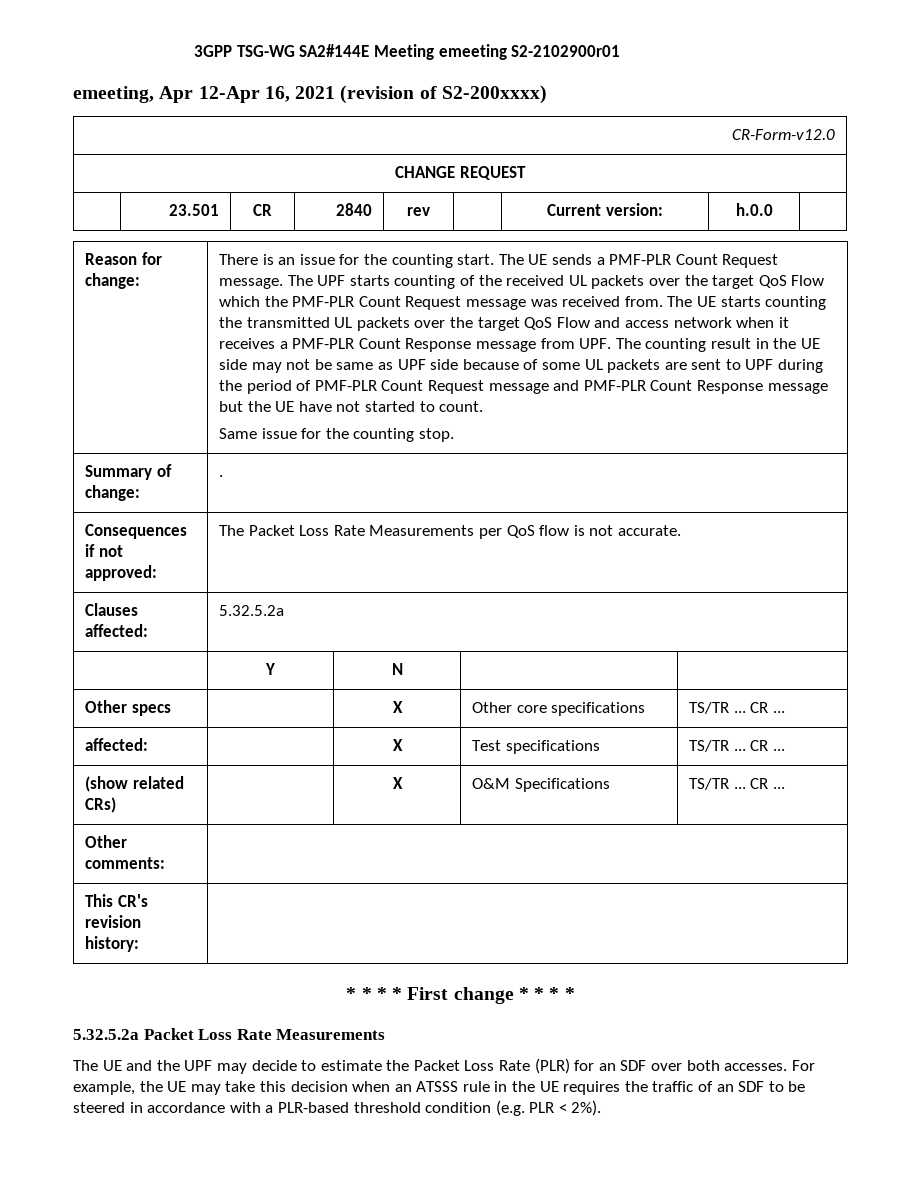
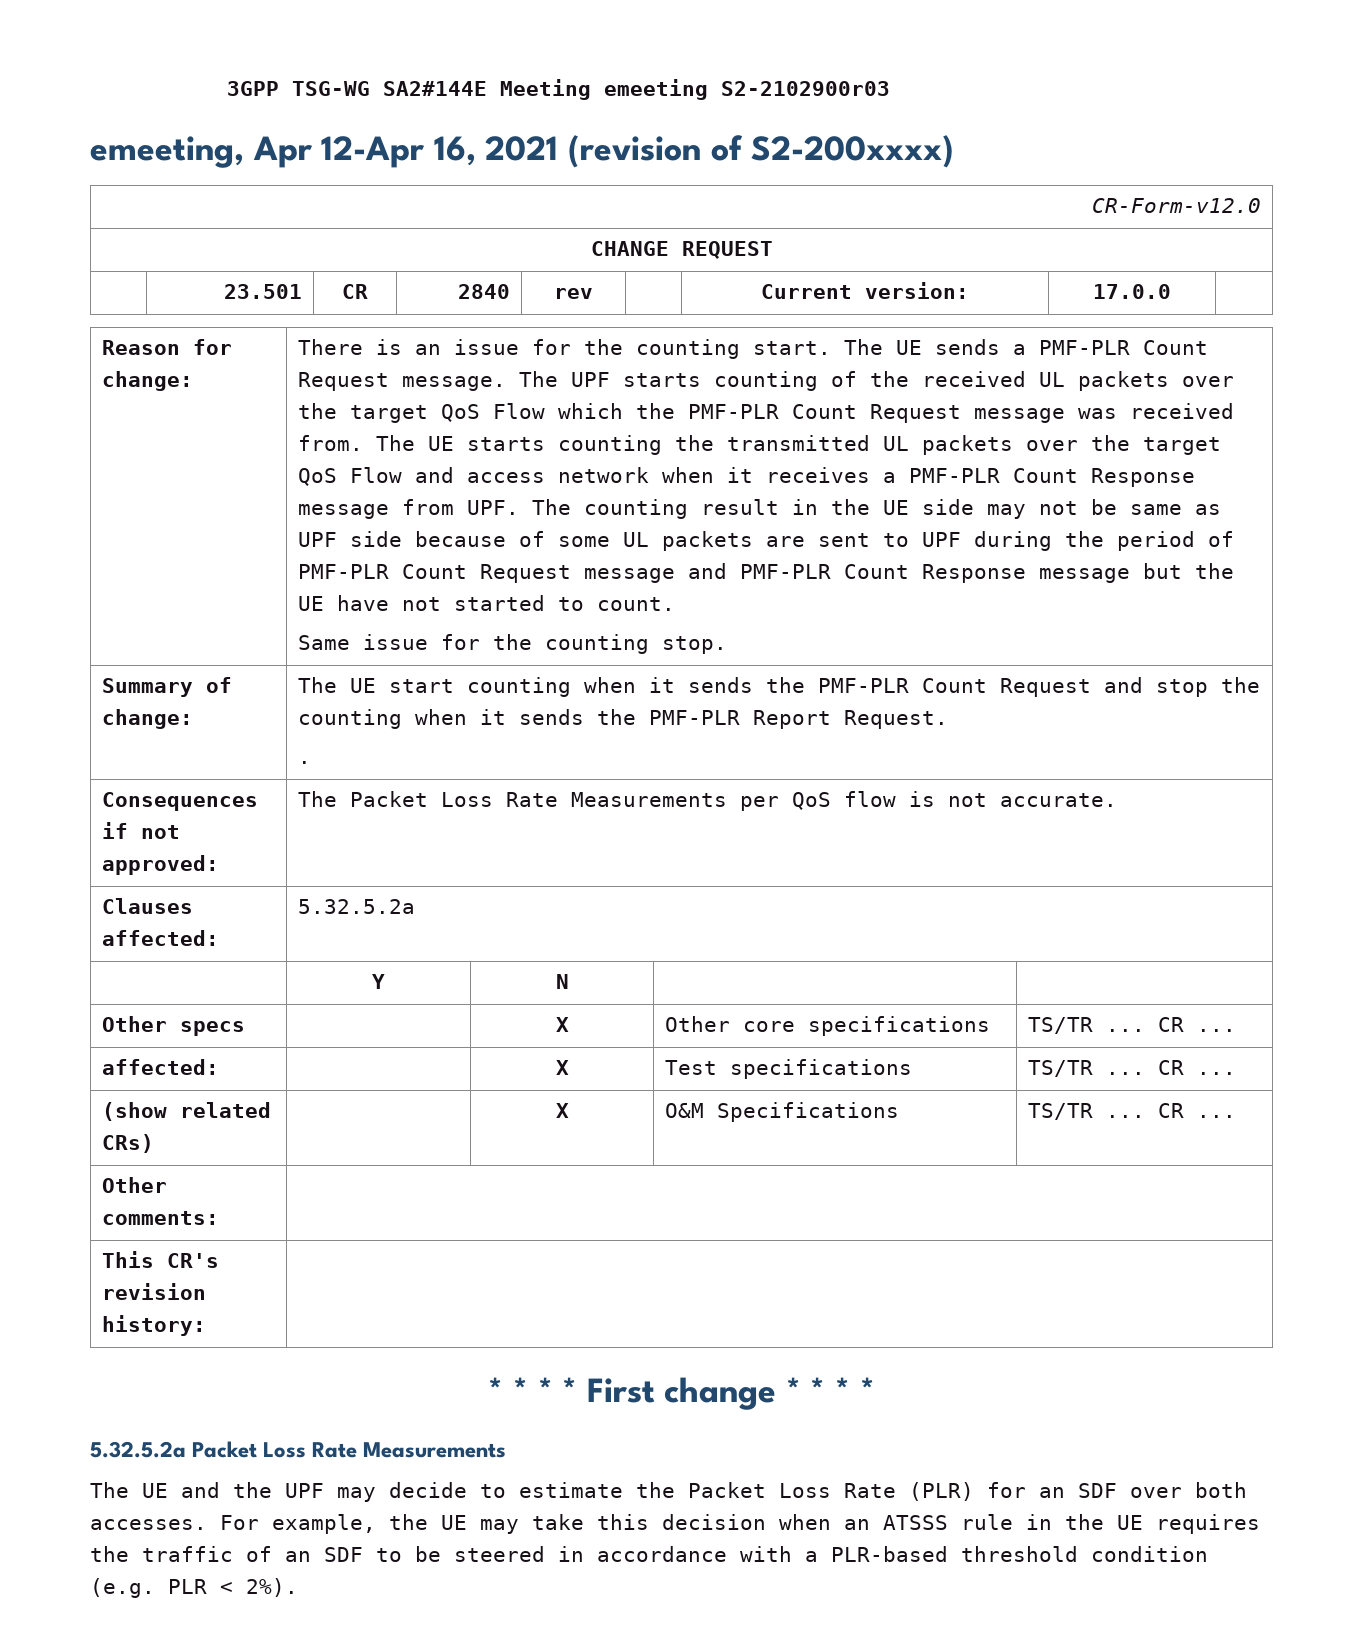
- 3GPP TSG-WG SA2#144E Meeting emeeting S2-2102900r01
+ 3GPP TSG-WG SA2#144E Meeting emeeting S2-2102900r03
- | 23.501 | CR | 2840 | rev | | Current version: | h.0.0 |
+ | 23.501 | CR | 2840 | rev | | Current version: | 17.0.0 |
- Summary of change: | .
+ Summary of change: | The UE start counting when it sends the PMF-PLR Count Request and stop the counting when it sends the PMF-PLR Report Request.
+ .

